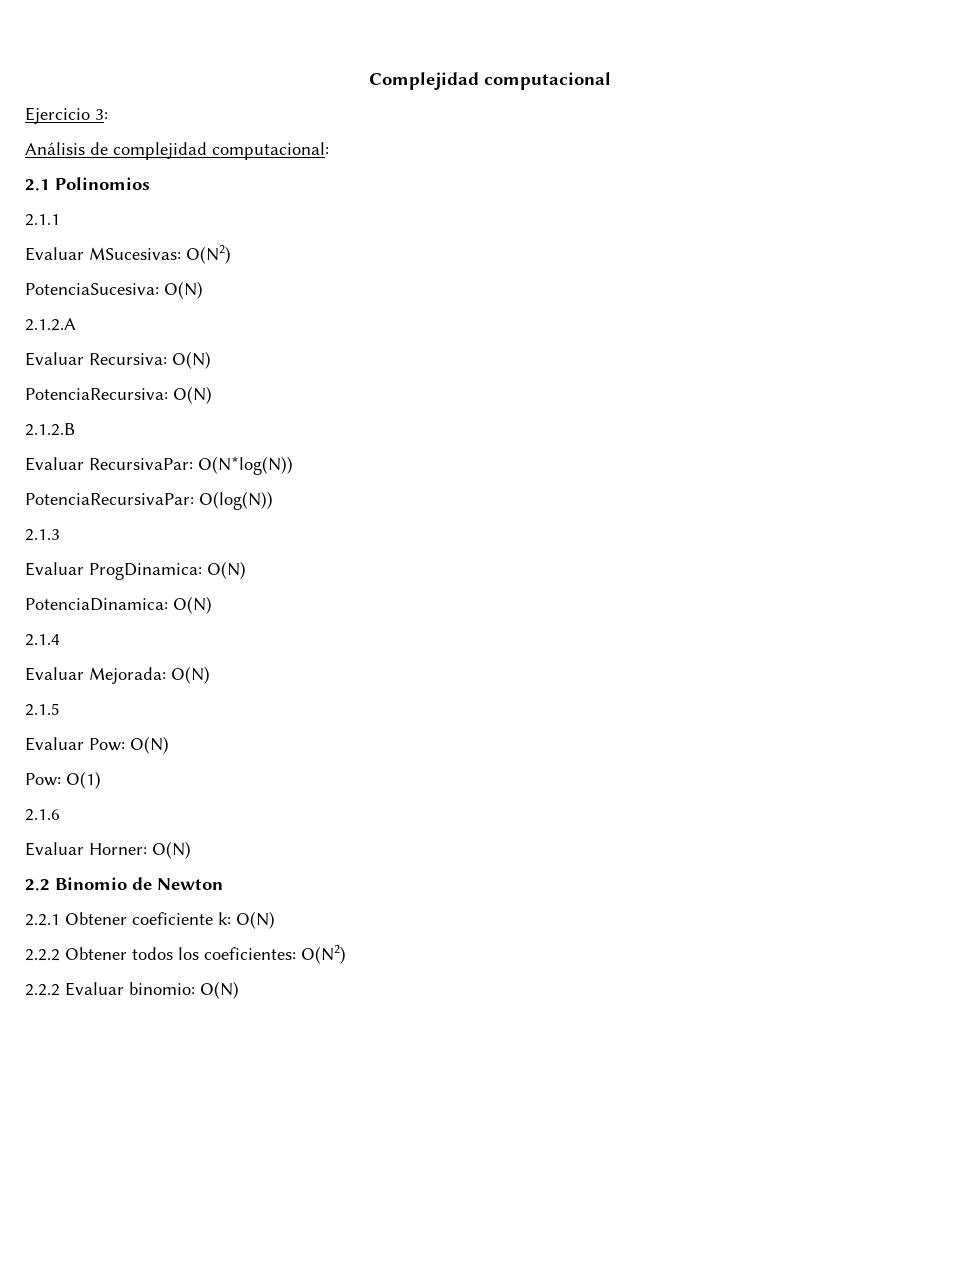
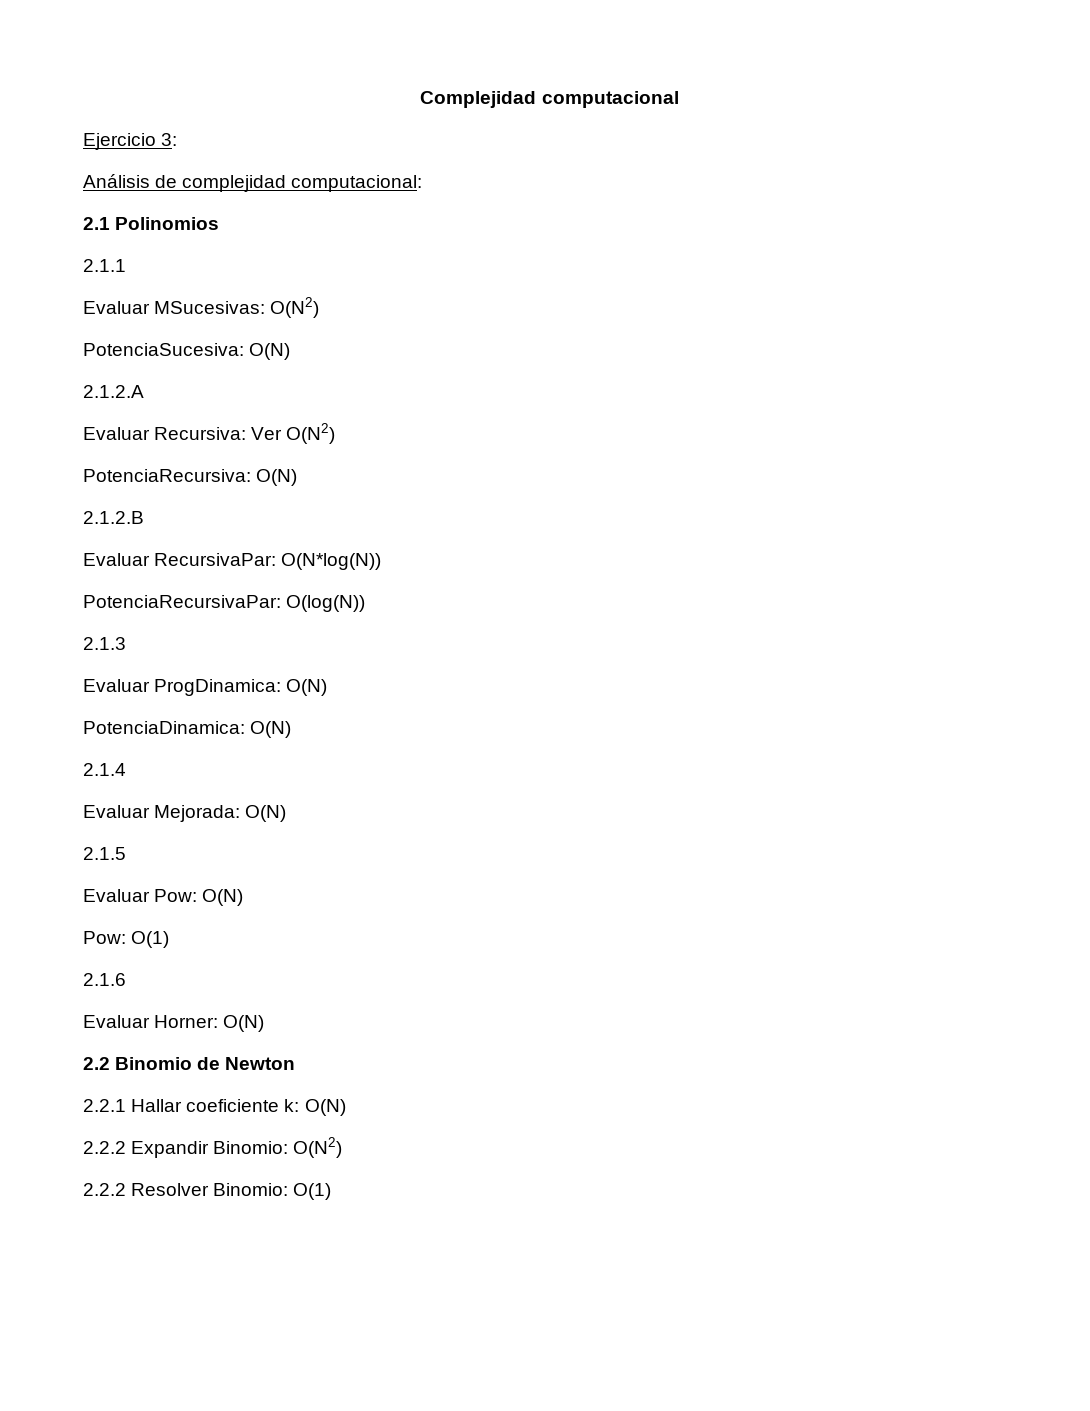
- Evaluar Recursiva: O(N)
+ Evaluar Recursiva: Ver O(N2)
- 2.2.1 Obtener coeficiente k: O(N)
+ 2.2.1 Hallar coeficiente k: O(N)
- 2.2.2 Obtener todos los coeficientes: O(N2)
+ 2.2.2 Expandir Binomio: O(N2)
- 2.2.2 Evaluar binomio: O(N)
+ 2.2.2 Resolver Binomio: O(1)

